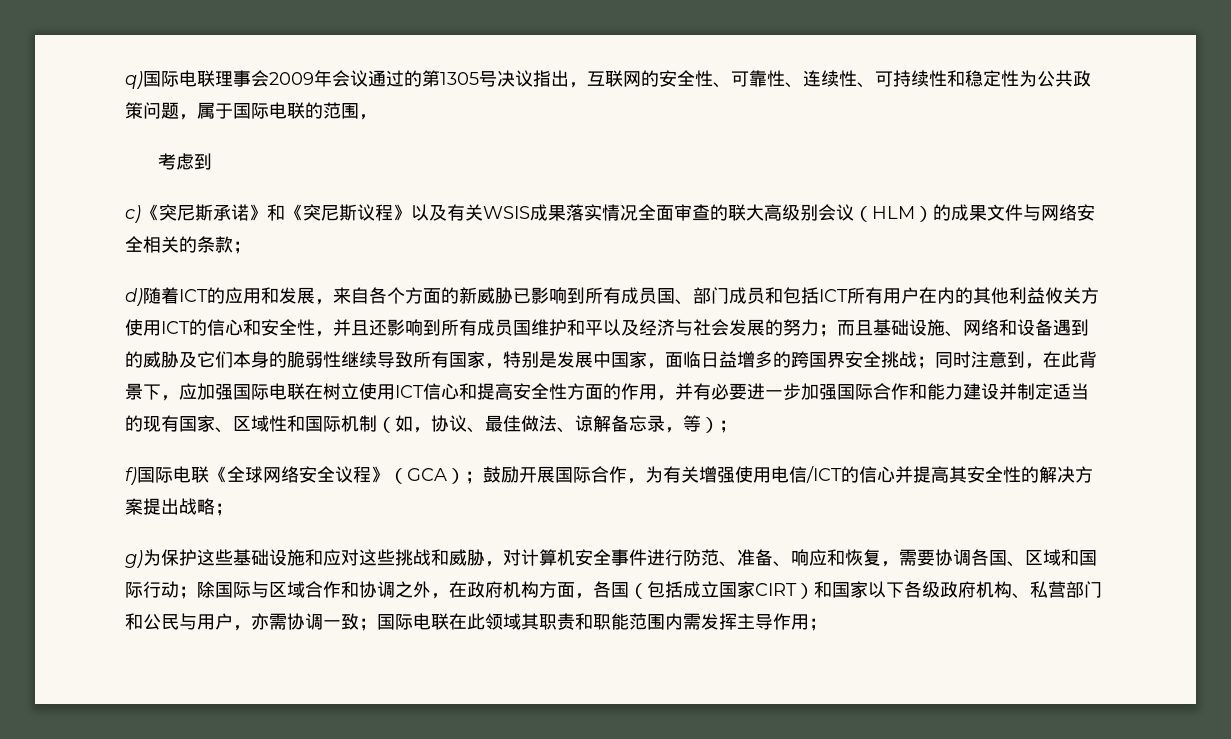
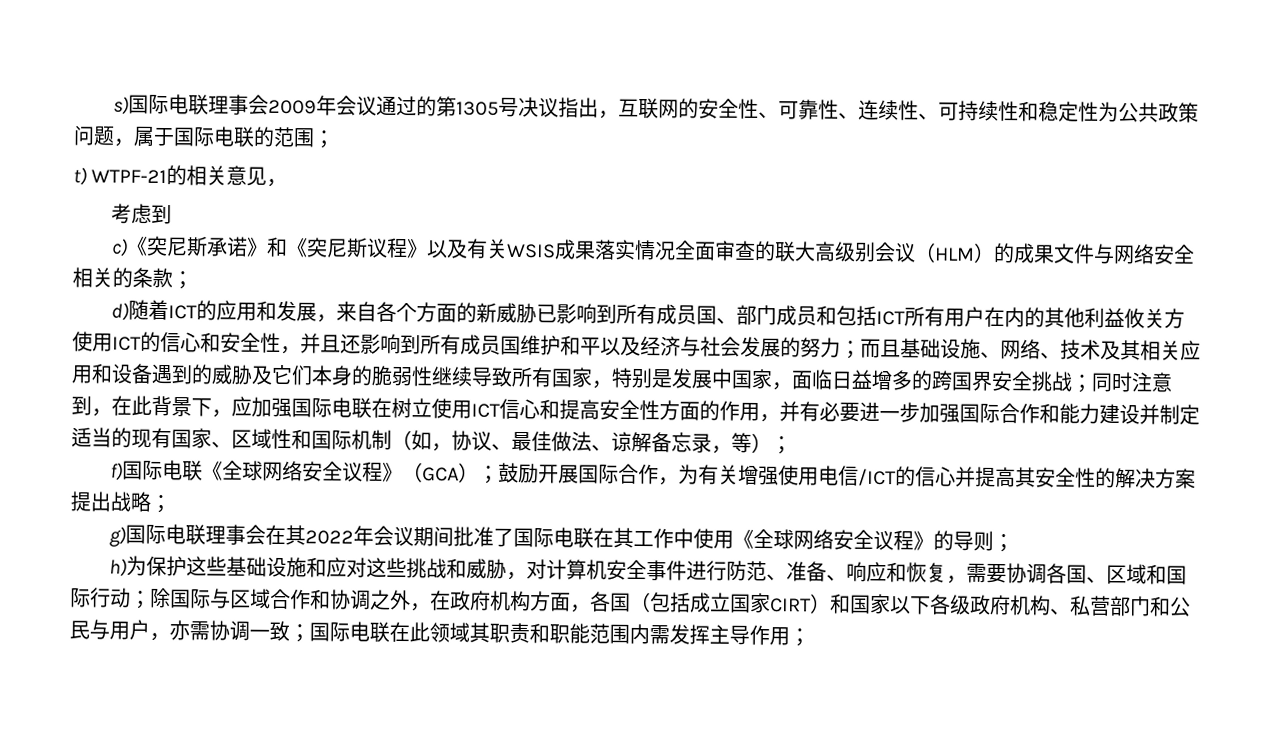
- q)国际电联理事会2009年会议通过的第1305号决议指出，互联网的安全性、可靠性、连续性、可持续性和稳定性为公共政策问题，属于国际电联的范围，
+ s)国际电联理事会2009年会议通过的第1305号决议指出，互联网的安全性、可靠性、连续性、可持续性和稳定性为公共政策问题，属于国际电联的范围；
+ t) WTPF-21的相关意见，
- 而且基础设施、网络和设备遇到的威胁及它们本身的脆弱性继续导致所有国家，特别是发展中国家，面临日益增多的跨国界安全挑战；
+ 而且基础设施、网络、技术及其相关应用和设备遇到的威胁及它们本身的脆弱性继续导致所有国家，特别是发展中国家，面临日益增多的跨国界安全挑战；
- g)为保护这些基础设施和应对这些挑战和威胁，对计算机安全事件进行防范、准备、响应和恢复，需要协调各国、区域和国际行动；
+ g)国际电联理事会在其2022年会议期间批准了国际电联在其工作中使用《全球网络安全议程》的导则；
+ h)为保护这些基础设施和应对这些挑战和威胁，对计算机安全事件进行防范、准备、响应和恢复，需要协调各国、区域和国际行动；

